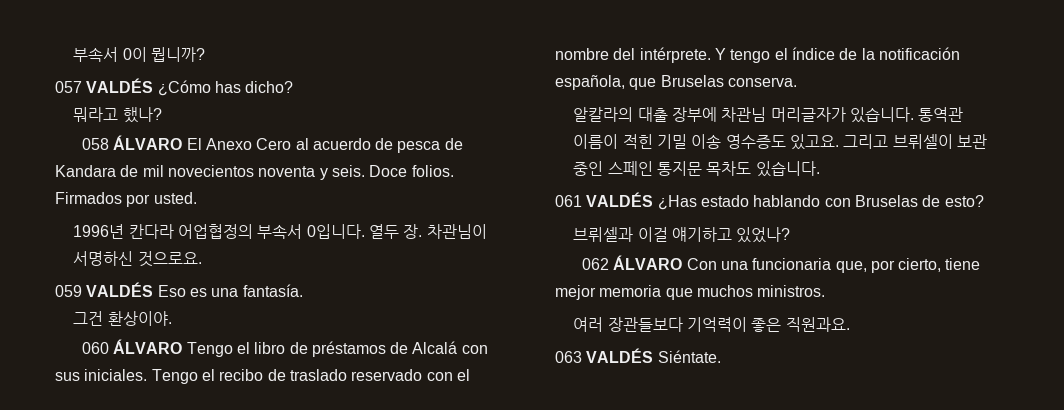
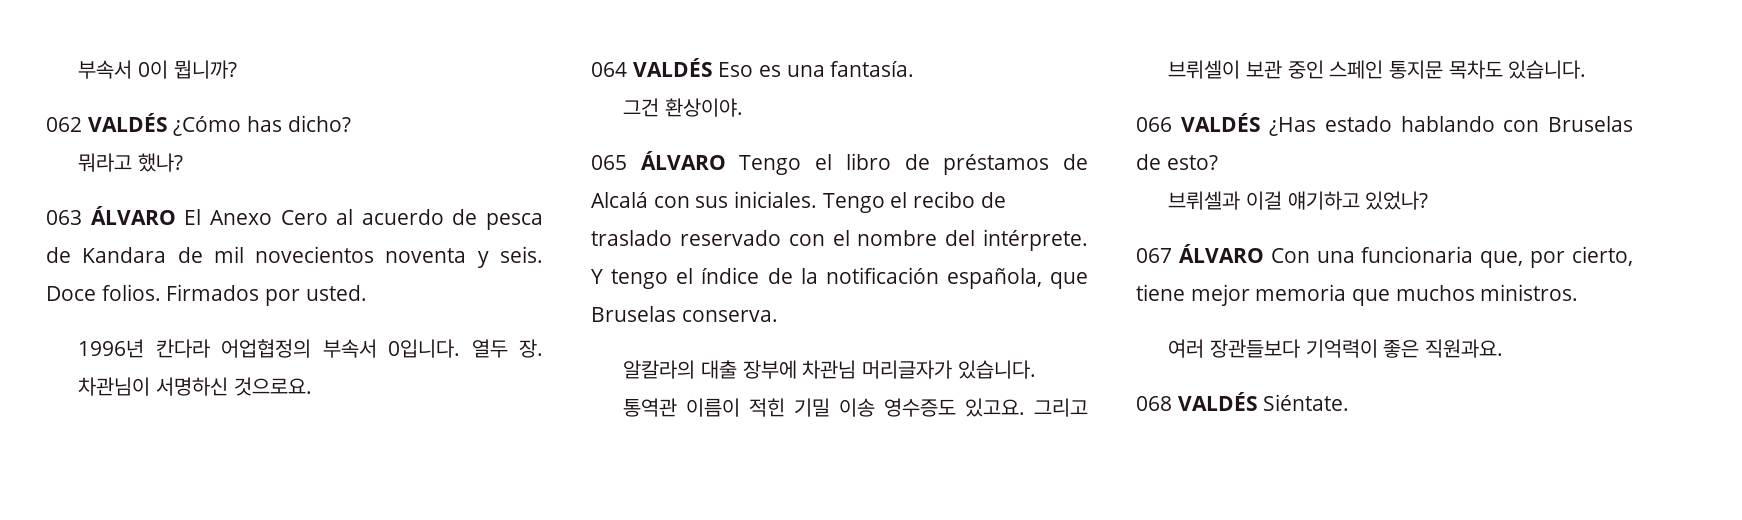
- 057 VALDÉS ¿Cómo has dicho?
+ 062 VALDÉS ¿Cómo has dicho?
- 058 ÁLVARO El Anexo Cero al acuerdo de pesca de Kandara de mil novecientos noventa y seis.
+ 063 ÁLVARO El Anexo Cero al acuerdo de pesca de Kandara de mil novecientos noventa y seis.
- 059 VALDÉS Eso es una fantasía.
+ 064 VALDÉS Eso es una fantasía.
- 060 ÁLVARO Tengo el libro de préstamos de Alcalá con sus iniciales.
+ 065 ÁLVARO Tengo el libro de préstamos de Alcalá con sus iniciales.
- 061 VALDÉS ¿Has estado hablando con Bruselas de esto?
+ 066 VALDÉS ¿Has estado hablando con Bruselas de esto?
- 062 ÁLVARO Con una funcionaria que, por cierto, tiene mejor memoria que muchos ministros.
+ 067 ÁLVARO Con una funcionaria que, por cierto, tiene mejor memoria que muchos ministros.
- 063 VALDÉS Siéntate.
+ 068 VALDÉS Siéntate.

